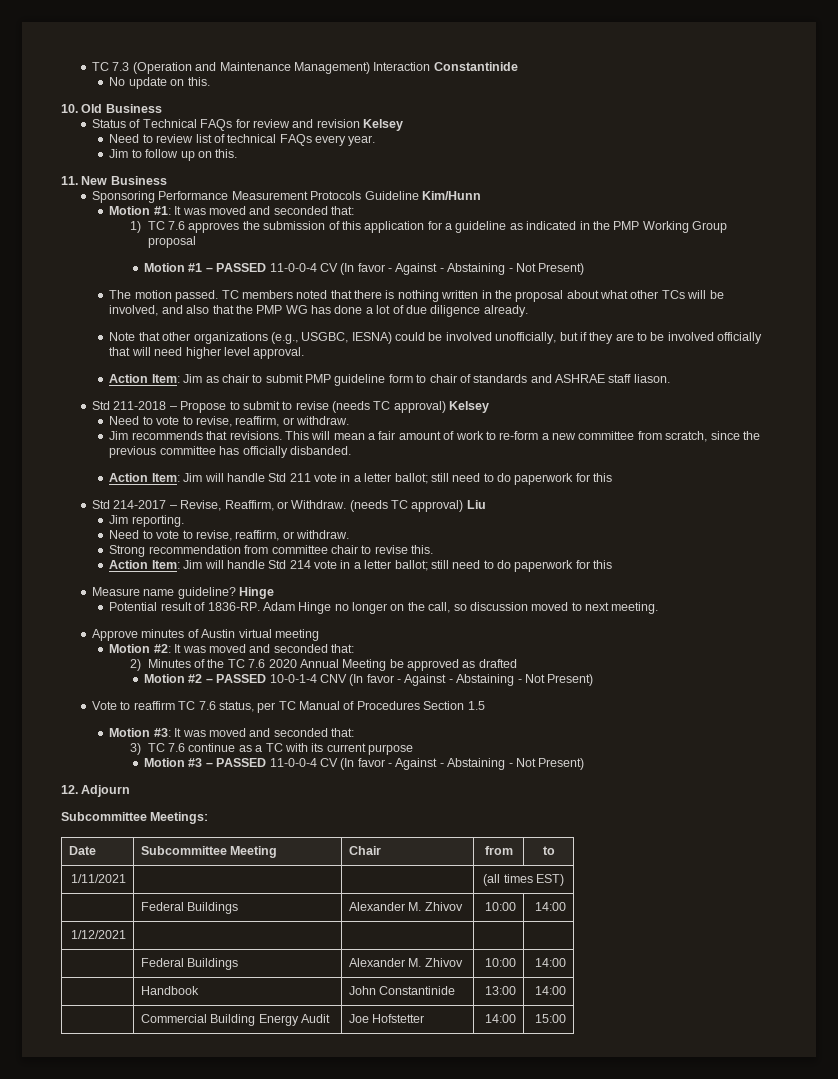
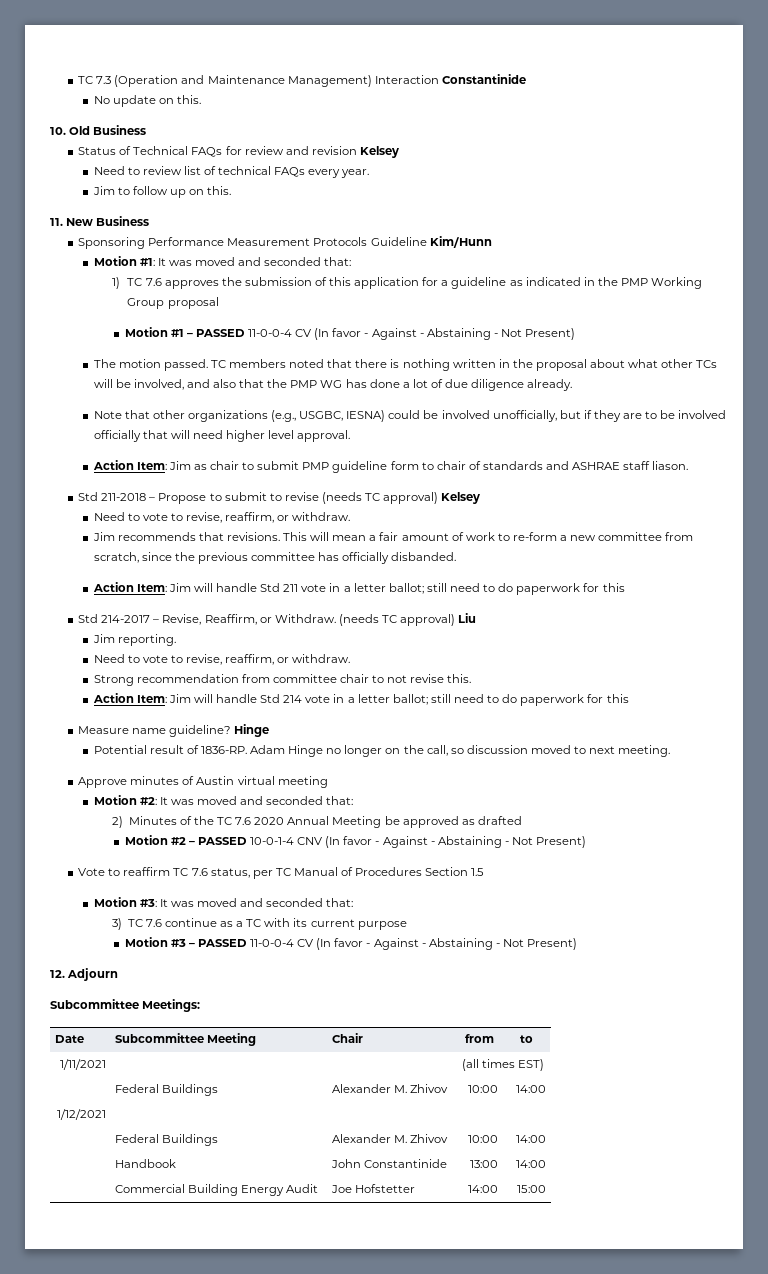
- Strong recommendation from committee chair to revise this.
+ Strong recommendation from committee chair to not revise this.

